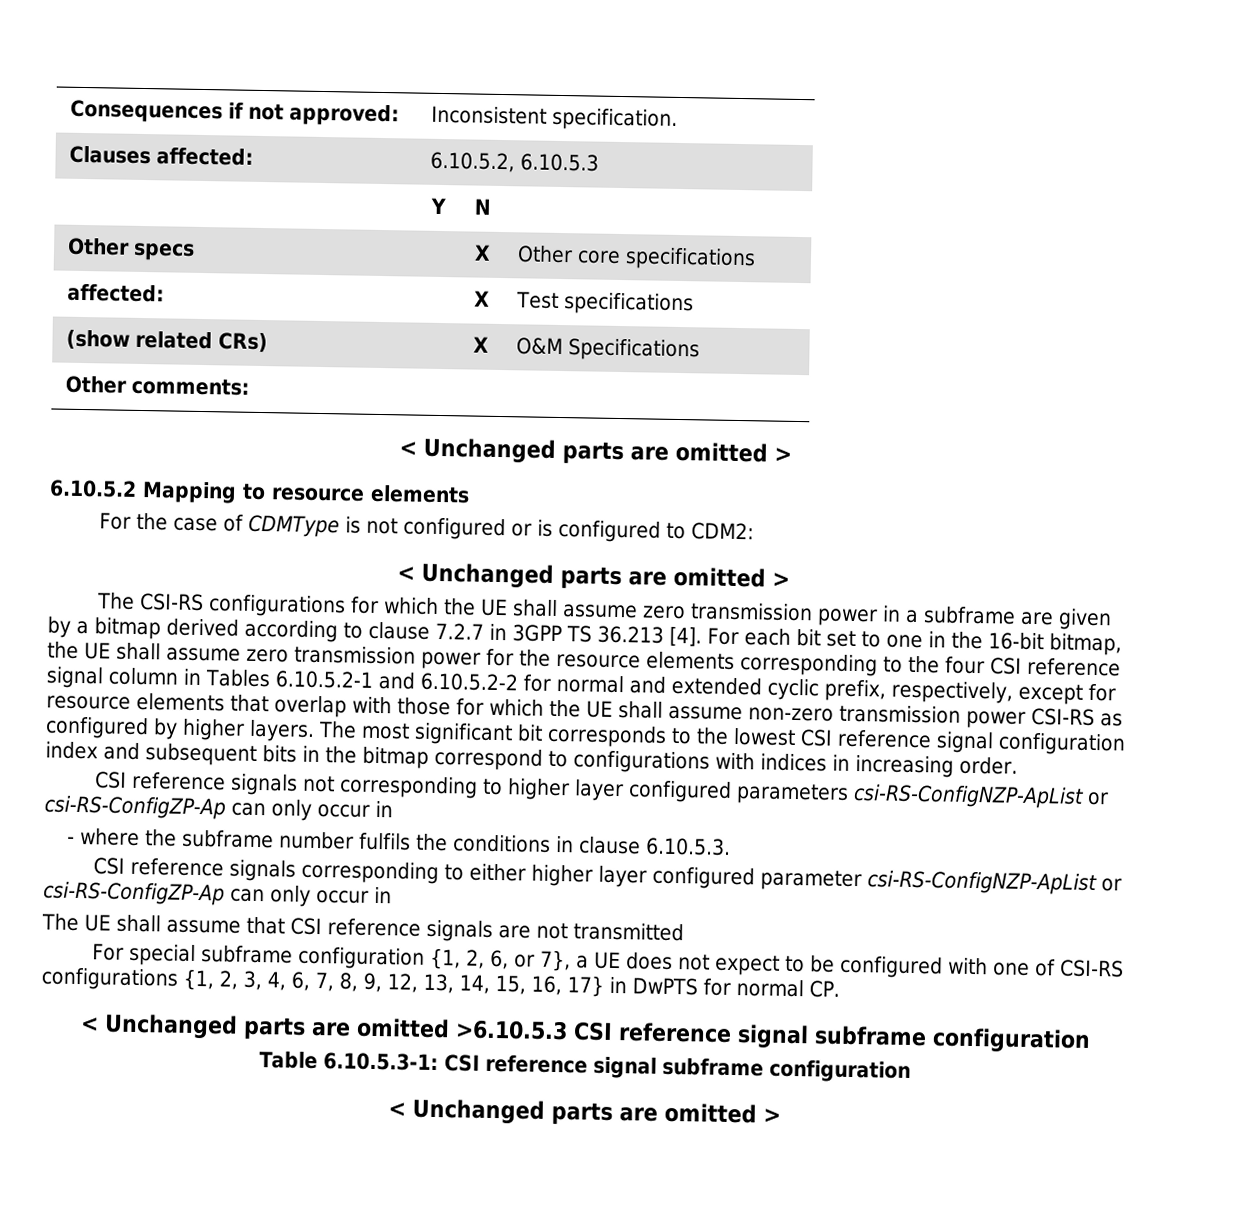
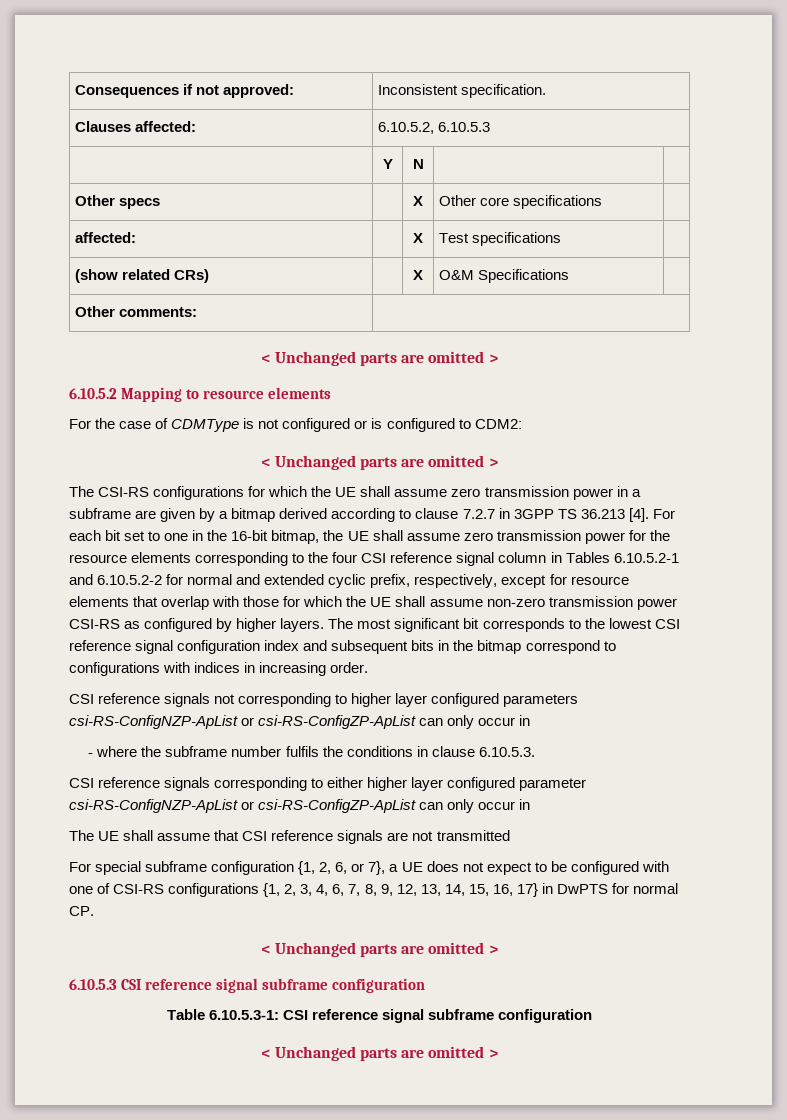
- CSI reference signals not corresponding to higher layer configured parameters csi-RS-ConfigNZP-ApList or csi-RS-ConfigZP-Ap can only occur in
+ CSI reference signals not corresponding to higher layer configured parameters csi-RS-ConfigNZP-ApList or csi-RS-ConfigZP-ApList can only occur in
- CSI reference signals corresponding to either higher layer configured parameter csi-RS-ConfigNZP-ApList or csi-RS-ConfigZP-Ap can only occur in
+ CSI reference signals corresponding to either higher layer configured parameter csi-RS-ConfigNZP-ApList or csi-RS-ConfigZP-ApList can only occur in
  For special subframe configuration {1, 2, 6, or 7}, a UE does not expect to be configured with one of CSI-RS configurations {1, 2, 3, 4, 6, 7, 8, 9, 12, 13, 14, 15, 16, 17} in DwPTS for normal CP.
- < Unchanged parts are omitted >6.10.5.3 CSI reference signal subframe configuration
+ < Unchanged parts are omitted >
+ 6.10.5.3 CSI reference signal subframe configuration

